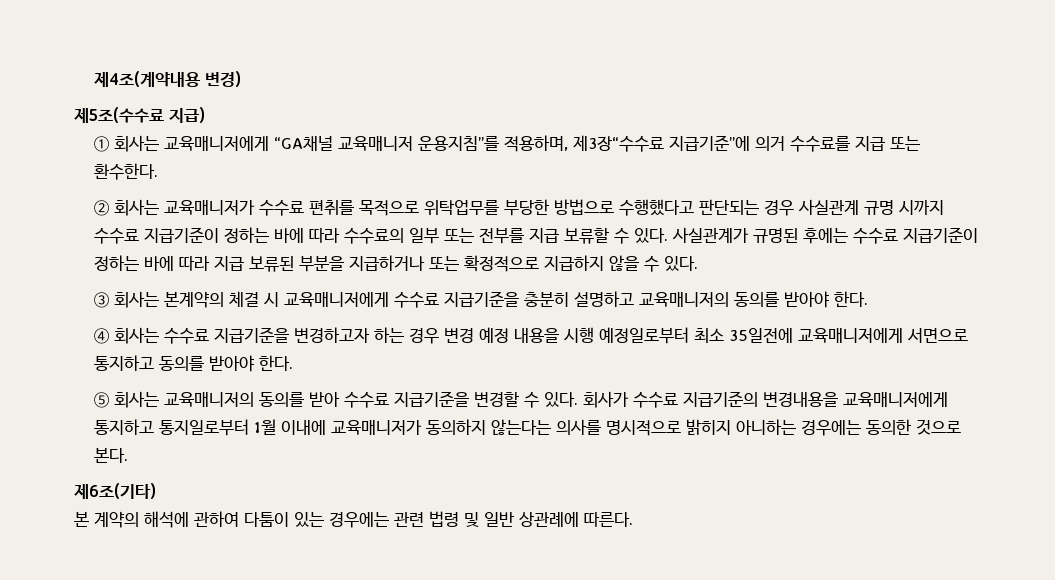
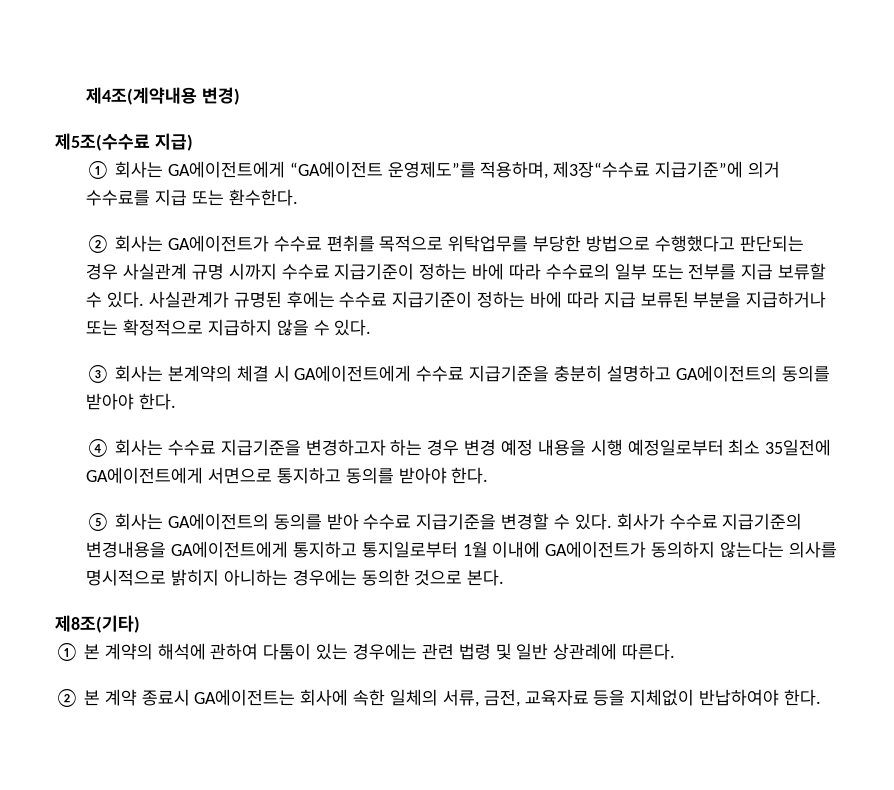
- ① 회사는 교육매니저에게 “GA채널 교육매니저 운용지침”를 적용하며, 제3장“수수료 지급기준”에 의거 수수료를 지급 또는 환수한다.
+ ① 회사는 GA에이전트에게 “GA에이전트 운영제도”를 적용하며, 제3장“수수료 지급기준”에 의거 수수료를 지급 또는 환수한다.
- ② 회사는 교육매니저가 수수료 편취를 목적으로 위탁업무를 부당한 방법으로 수행했다고 판단되는 경우 사실관계 규명 시까지 수수료 지급기준이 정하는 바에 따라 수수료의 일부 또는 전부를 지급 보류할 수 있다.
+ ② 회사는 GA에이전트가 수수료 편취를 목적으로 위탁업무를 부당한 방법으로 수행했다고 판단되는 경우 사실관계 규명 시까지 수수료 지급기준이 정하는 바에 따라 수수료의 일부 또는 전부를 지급 보류할 수 있다.
- ③ 회사는 본계약의 체결 시 교육매니저에게 수수료 지급기준을 충분히 설명하고 교육매니저의 동의를 받아야 한다.
+ ③ 회사는 본계약의 체결 시 GA에이전트에게 수수료 지급기준을 충분히 설명하고 GA에이전트의 동의를 받아야 한다.
- ④ 회사는 수수료 지급기준을 변경하고자 하는 경우 변경 예정 내용을 시행 예정일로부터 최소 35일전에 교육매니저에게 서면으로 통지하고 동의를 받아야 한다.
+ ④ 회사는 수수료 지급기준을 변경하고자 하는 경우 변경 예정 내용을 시행 예정일로부터 최소 35일전에 GA에이전트에게 서면으로 통지하고 동의를 받아야 한다.
- ⑤ 회사는 교육매니저의 동의를 받아 수수료 지급기준을 변경할 수 있다.
+ ⑤ 회사는 GA에이전트의 동의를 받아 수수료 지급기준을 변경할 수 있다.
- 회사가 수수료 지급기준의 변경내용을 교육매니저에게 통지하고 통지일로부터 1월 이내에 교육매니저가 동의하지 않는다는 의사를 명시적으로 밝히지 아니하는 경우에는 동의한 것으로 본다.
+ 회사가 수수료 지급기준의 변경내용을 GA에이전트에게 통지하고 통지일로부터 1월 이내에 GA에이전트가 동의하지 않는다는 의사를 명시적으로 밝히지 아니하는 경우에는 동의한 것으로 본다.
- 제6조(기타)
- 본 계약의 해석에 관하여 다툼이 있는 경우에는 관련 법령 및 일반 상관례에 따른다.
+ 제8조(기타)
+ ① 본 계약의 해석에 관하여 다툼이 있는 경우에는 관련 법령 및 일반 상관례에 따른다.
+ ② 본 계약 종료시 GA에이전트는 회사에 속한 일체의 서류, 금전, 교육자료 등을 지체없이 반납하여야 한다.

